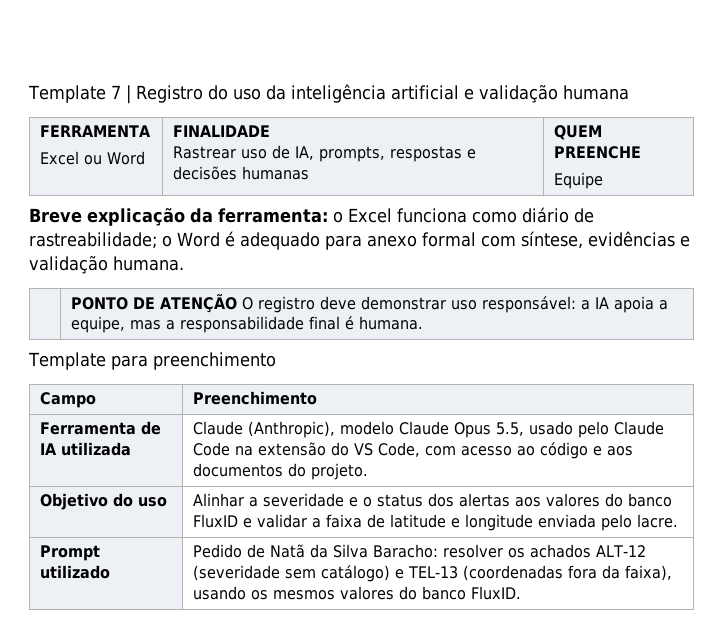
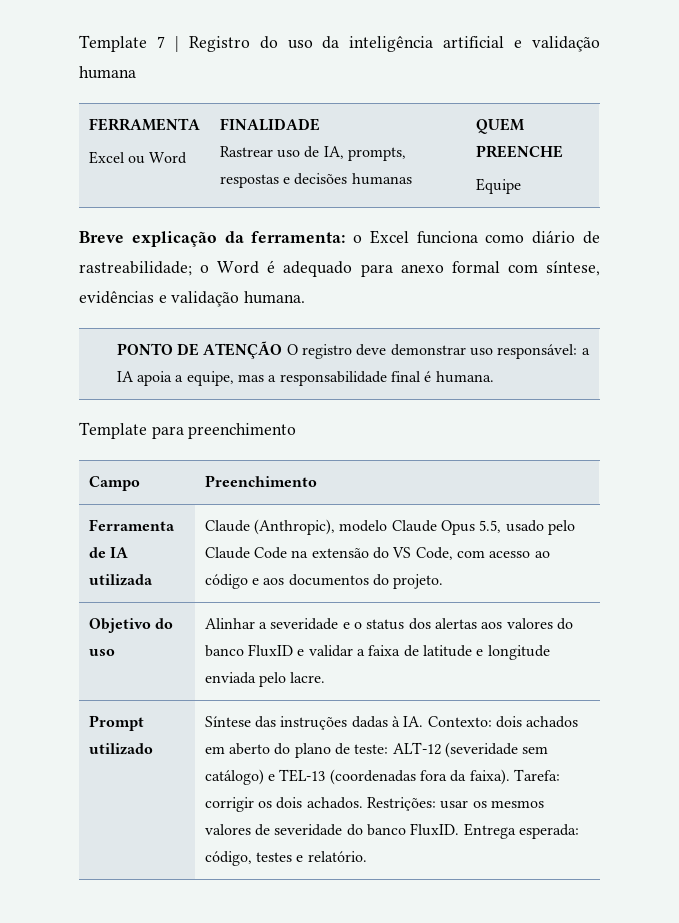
- Pedido de Natã da Silva Baracho: resolver os achados ALT-12 (severidade sem catálogo) e TEL-13 (coordenadas fora da faixa), usando os mesmos valores do banco FluxID.
+ Síntese das instruções dadas à IA. Contexto: dois achados em aberto do plano de teste: ALT-12 (severidade sem catálogo) e TEL-13 (coordenadas fora da faixa). Tarefa: corrigir os dois achados. Restrições: usar os mesmos valores de severidade do banco FluxID.
+ Entrega esperada: código, testes e relatório.

